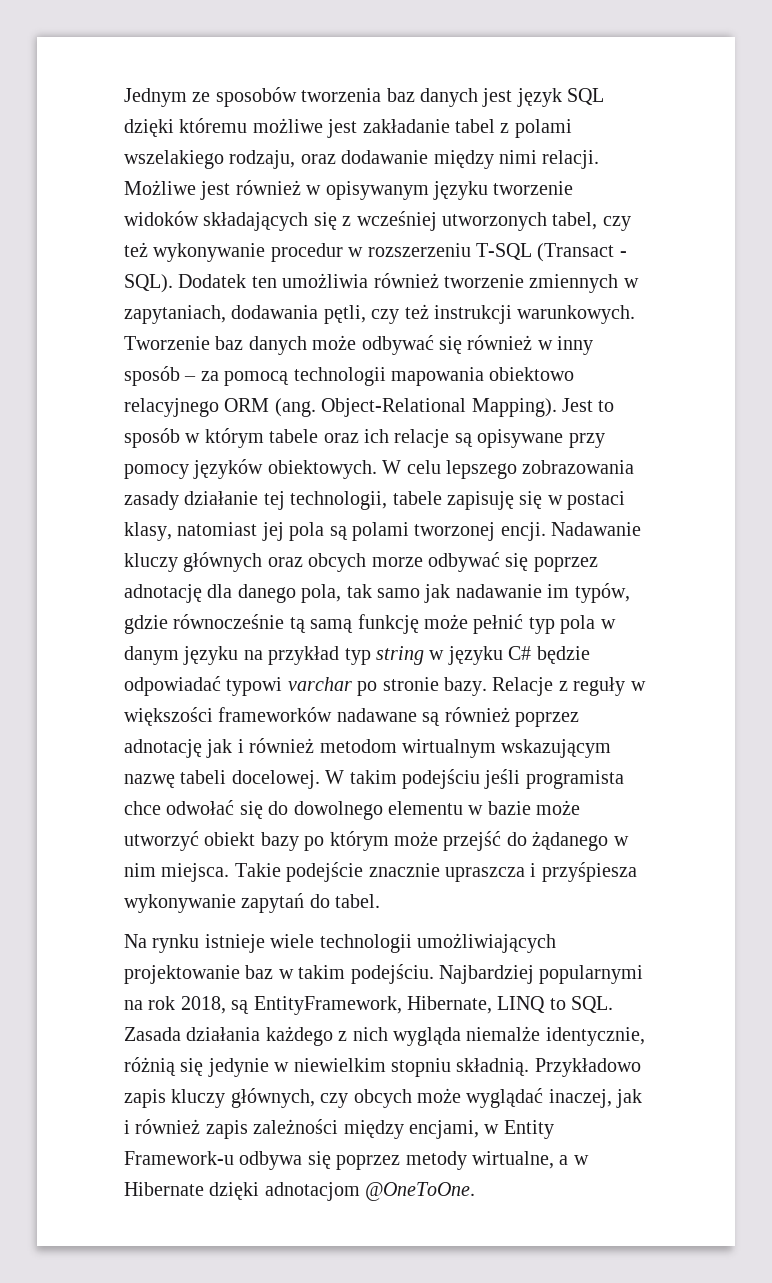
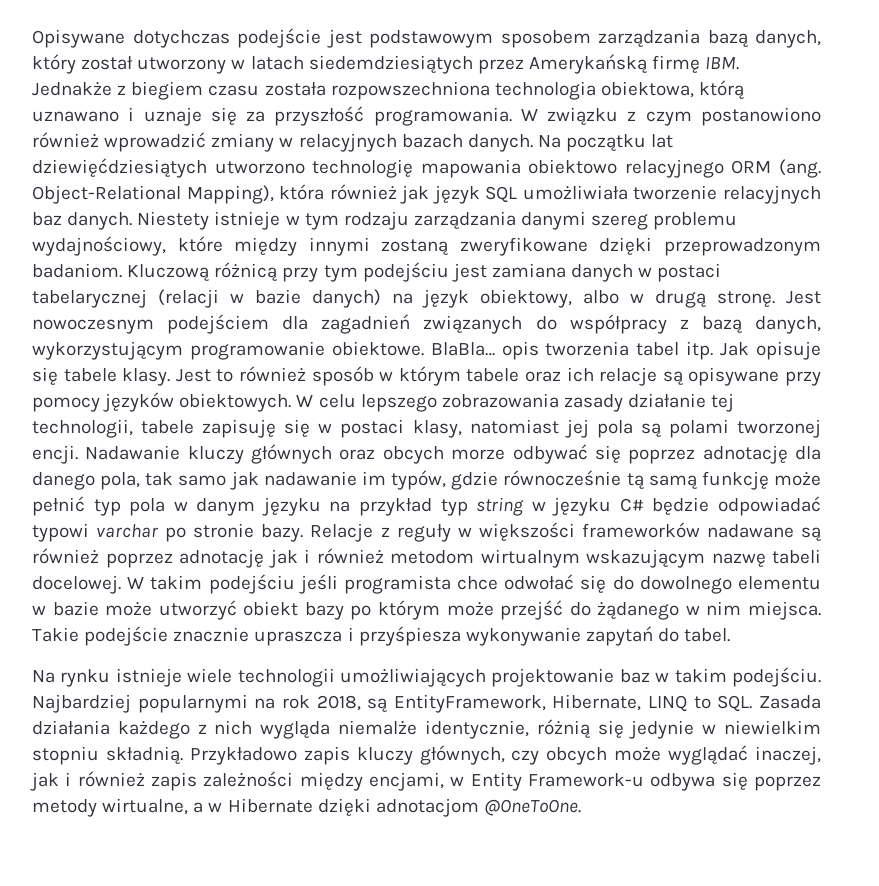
- Jednym ze sposobów tworzenia baz danych jest język SQL dzięki któremu możliwe jest zakładanie tabel z polami wszelakiego rodzaju, oraz dodawanie między nimi relacji. Możliwe jest również w opisywanym języku tworzenie widoków składających się z wcześniej utworzonych tabel, czy też wykonywanie procedur w rozszerzeniu T-SQL (Transact - SQL). Dodatek ten umożliwia również tworzenie zmiennych w zapytaniach, dodawania pętli, czy też instrukcji warunkowych. Tworzenie baz danych może odbywać się również w inny sposób – za pomocą technologii mapowania obiektowo relacyjnego ORM (ang.
+ Opisywane dotychczas podejście jest podstawowym sposobem zarządzania bazą danych, który został utworzony w latach siedemdziesiątych przez Amerykańską firmę IBM. Jednakże z biegiem czasu została rozpowszechniona technologia obiektowa, którą uznawano i uznaje się za przyszłość programowania. W związku z czym postanowiono również wprowadzić zmiany w relacyjnych bazach danych. Na początku lat dziewięćdziesiątych utworzono technologię mapowania obiektowo relacyjnego ORM (ang.
- Object-Relational Mapping).
+ Object-Relational Mapping), która również jak język SQL umożliwiała tworzenie relacyjnych baz danych. Niestety istnieje w tym rodzaju zarządzania danymi szereg problemu wydajnościowy, które między innymi zostaną zweryfikowane dzięki przeprowadzonym badaniom. Kluczową różnicą przy tym podejściu jest zamiana danych w postaci tabelarycznej (relacji w bazie danych) na język obiektowy, albo w drugą stronę. Jest nowoczesnym podejściem dla zagadnień związanych do współpracy z bazą danych, wykorzystującym programowanie obiektowe. BlaBla… opis tworzenia tabel itp. Jak opisuje się tabele klasy.
- Jest to sposób w którym tabele oraz ich relacje są opisywane przy pomocy języków obiektowych.
+ Jest to również sposób w którym tabele oraz ich relacje są opisywane przy pomocy języków obiektowych.

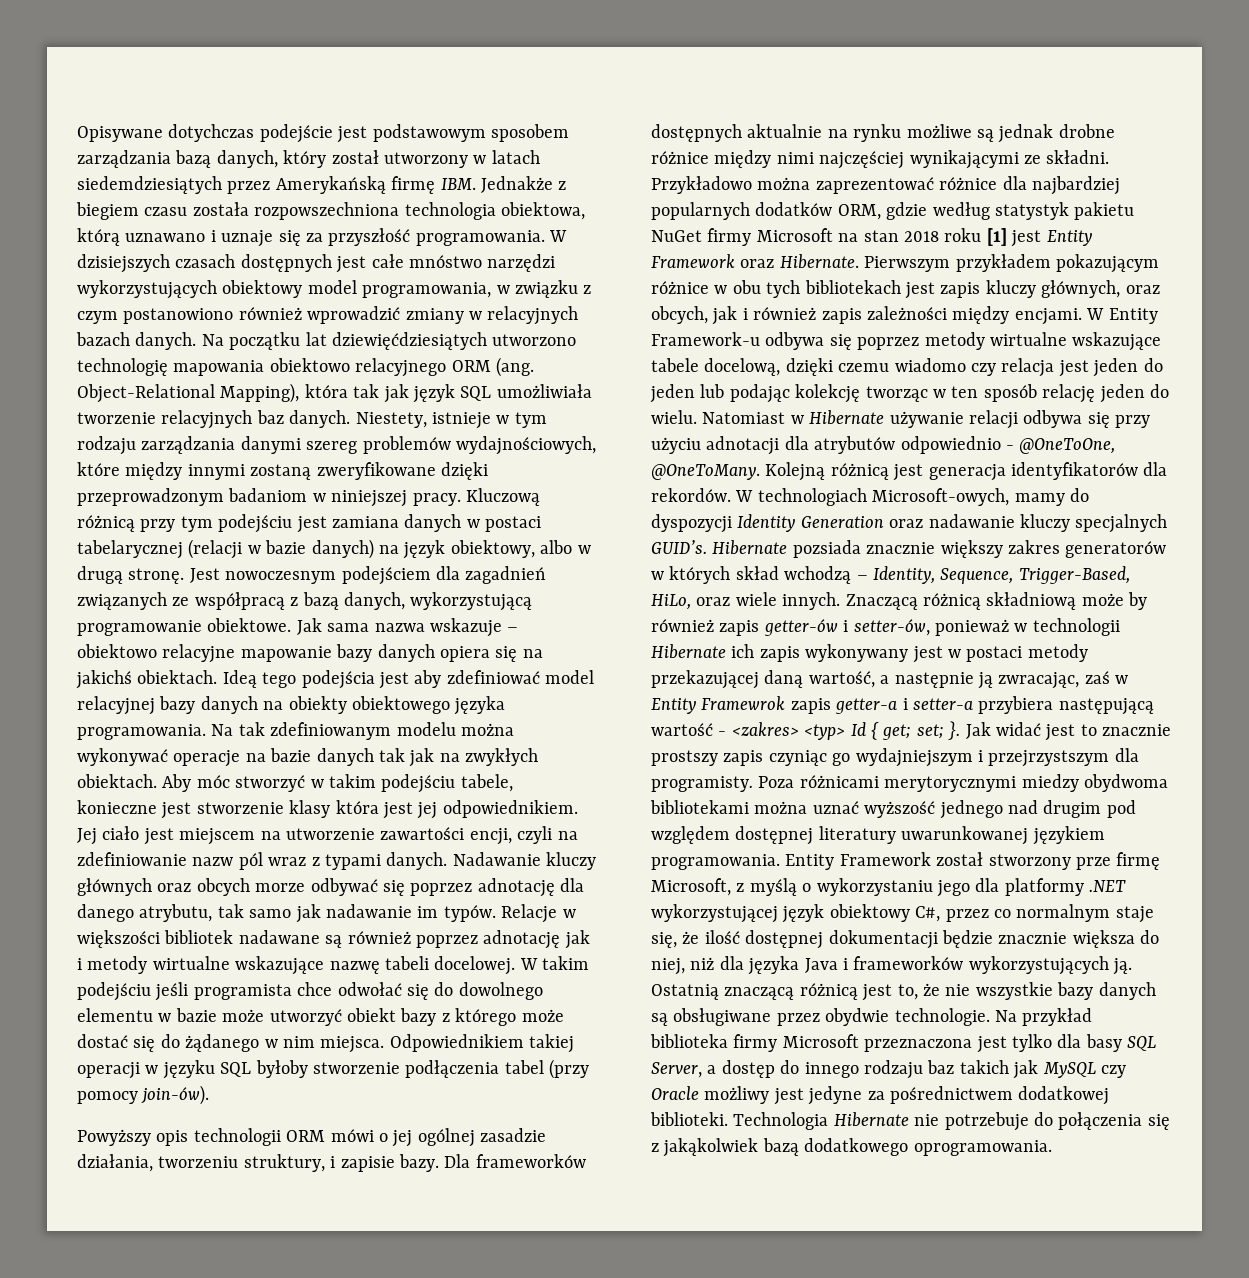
- W związku z czym postanowiono również wprowadzić zmiany w relacyjnych bazach danych.
+ W dzisiejszych czasach dostępnych jest całe mnóstwo narzędzi wykorzystujących obiektowy model programowania, w związku z czym postanowiono również wprowadzić zmiany w relacyjnych bazach danych.
- Object-Relational Mapping), która również jak język SQL umożliwiała tworzenie relacyjnych baz danych.
+ Object-Relational Mapping), która tak jak język SQL umożliwiała tworzenie relacyjnych baz danych.
- Niestety istnieje w tym rodzaju zarządzania danymi szereg problemu wydajnościowy, które między innymi zostaną zweryfikowane dzięki przeprowadzonym badaniom.
+ Niestety, istnieje w tym rodzaju zarządzania danymi szereg problemów wydajnościowych, które między innymi zostaną zweryfikowane dzięki przeprowadzonym badaniom w niniejszej pracy.
- Jest nowoczesnym podejściem dla zagadnień związanych do współpracy z bazą danych, wykorzystującym programowanie obiektowe.
+ Jest nowoczesnym podejściem dla zagadnień związanych ze współpracą z bazą danych, wykorzystującą programowanie obiektowe.
- BlaBla… opis tworzenia tabel itp. Jak opisuje się tabele klasy. Jest to również sposób w którym tabele oraz ich relacje są opisywane przy pomocy języków obiektowych. W celu lepszego zobrazowania zasady działanie tej technologii, tabele zapisuję się w postaci klasy, natomiast jej pola są polami tworzonej encji.
+ Jak sama nazwa wskazuje – obiektowo relacyjne mapowanie bazy danych opiera się na jakichś obiektach. Ideą tego podejścia jest aby zdefiniować model relacyjnej bazy danych na obiekty obiektowego języka programowania. Na tak zdefiniowanym modelu można wykonywać operacje na bazie danych tak jak na zwykłych obiektach. Aby móc stworzyć w takim podejściu tabele, konieczne jest stworzenie klasy która jest jej odpowiednikiem. Jej ciało jest miejscem na utworzenie zawartości encji, czyli na zdefiniowanie nazw pól wraz z typami danych.
- Nadawanie kluczy głównych oraz obcych morze odbywać się poprzez adnotację dla danego pola, tak samo jak nadawanie im typów, gdzie równocześnie tą samą funkcję może pełnić typ pola w danym języku na przykład typ string w języku C# będzie odpowiadać typowi varchar po stronie bazy. Relacje z reguły w większości frameworków nadawane są również poprzez adnotację jak i również metodom wirtualnym wskazującym nazwę tabeli docelowej.
+ Nadawanie kluczy głównych oraz obcych morze odbywać się poprzez adnotację dla danego atrybutu, tak samo jak nadawanie im typów. Relacje w większości bibliotek nadawane są również poprzez adnotację jak i metody wirtualne wskazujące nazwę tabeli docelowej.
- W takim podejściu jeśli programista chce odwołać się do dowolnego elementu w bazie może utworzyć obiekt bazy po którym może przejść do żądanego w nim miejsca.
+ W takim podejściu jeśli programista chce odwołać się do dowolnego elementu w bazie może utworzyć obiekt bazy z którego może dostać się do żądanego w nim miejsca.
- Takie podejście znacznie upraszcza i przyśpiesza wykonywanie zapytań do tabel.
- Na rynku istnieje wiele technologii umożliwiających projektowanie baz w takim podejściu. Najbardziej popularnymi na rok 2018, są EntityFramework, Hibernate, LINQ to SQL. Zasada działania każdego z nich wygląda niemalże identycznie, różnią się jedynie w niewielkim stopniu składnią. Przykładowo zapis kluczy głównych, czy obcych może wyglądać inaczej, jak i również zapis zależności między encjami, w Entity Framework-u odbywa się poprzez metody wirtualne, a w Hibernate dzięki adnotacjom @OneToOne.
+ Odpowiednikiem takiej operacji w języku SQL byłoby stworzenie podłączenia tabel (przy pomocy join-ów).
+ Powyższy opis technologii ORM mówi o jej ogólnej zasadzie działania, tworzeniu struktury, i zapisie bazy. Dla frameworków dostępnych aktualnie na rynku możliwe są jednak drobne różnice między nimi najczęściej wynikającymi ze składni. Przykładowo można zaprezentować różnice dla najbardziej popularnych dodatków ORM, gdzie według statystyk pakietu NuGet firmy Microsoft na stan 2018 roku [1] jest Entity Framework oraz Hibernate. Pierwszym przykładem pokazującym różnice w obu tych bibliotekach jest zapis kluczy głównych, oraz obcych, jak i również zapis zależności między encjami. W Entity Framework-u odbywa się poprzez metody wirtualne wskazujące tabele docelową, dzięki czemu wiadomo czy relacja jest jeden do jeden lub podając kolekcję tworząc w ten sposób relację jeden do wielu. Natomiast w Hibernate używanie relacji odbywa się przy użyciu adnotacji dla atrybutów odpowiednio - @OneToOne, @OneToMany. Kolejną różnicą jest generacja identyfikatorów dla rekordów. W technologiach Microsoft-owych, mamy do dyspozycji Identity Generation oraz nadawanie kluczy specjalnych GUID’s. Hibernate pozsiada znacznie większy zakres generatorów w których skład wchodzą – Identity, Sequence, Trigger-Based, HiLo, oraz wiele innych. Znaczącą różnicą składniową może by również zapis getter-ów i setter-ów, ponieważ w technologii Hibernate ich zapis wykonywany jest w postaci metody przekazującej daną wartość, a następnie ją zwracając, zaś w Entity Framewrok zapis getter-a i setter-a przybiera następującą wartość - <zakres> <typ> Id { get; set; }. Jak widać jest to znacznie prostszy zapis czyniąc go wydajniejszym i przejrzystszym dla programisty. Poza różnicami merytorycznymi miedzy obydwoma bibliotekami można uznać wyższość jednego nad drugim pod względem dostępnej literatury uwarunkowanej językiem programowania. Entity Framework został stworzony prze firmę Microsoft, z myślą o wykorzystaniu jego dla platformy .NET wykorzystującej język obiektowy C#, przez co normalnym staje się, że ilość dostępnej dokumentacji będzie znacznie większa do niej, niż dla języka Java i frameworków wykorzystujących ją. Ostatnią znaczącą różnicą jest to, że nie wszystkie bazy danych są obsługiwane przez obydwie technologie. Na przykład biblioteka firmy Microsoft przeznaczona jest tylko dla basy SQL Server, a dostęp do innego rodzaju baz takich jak MySQL czy Oracle możliwy jest jedyne za pośrednictwem dodatkowej biblioteki. Technologia Hibernate nie potrzebuje do połączenia się z jakąkolwiek bazą dodatkowego oprogramowania.

